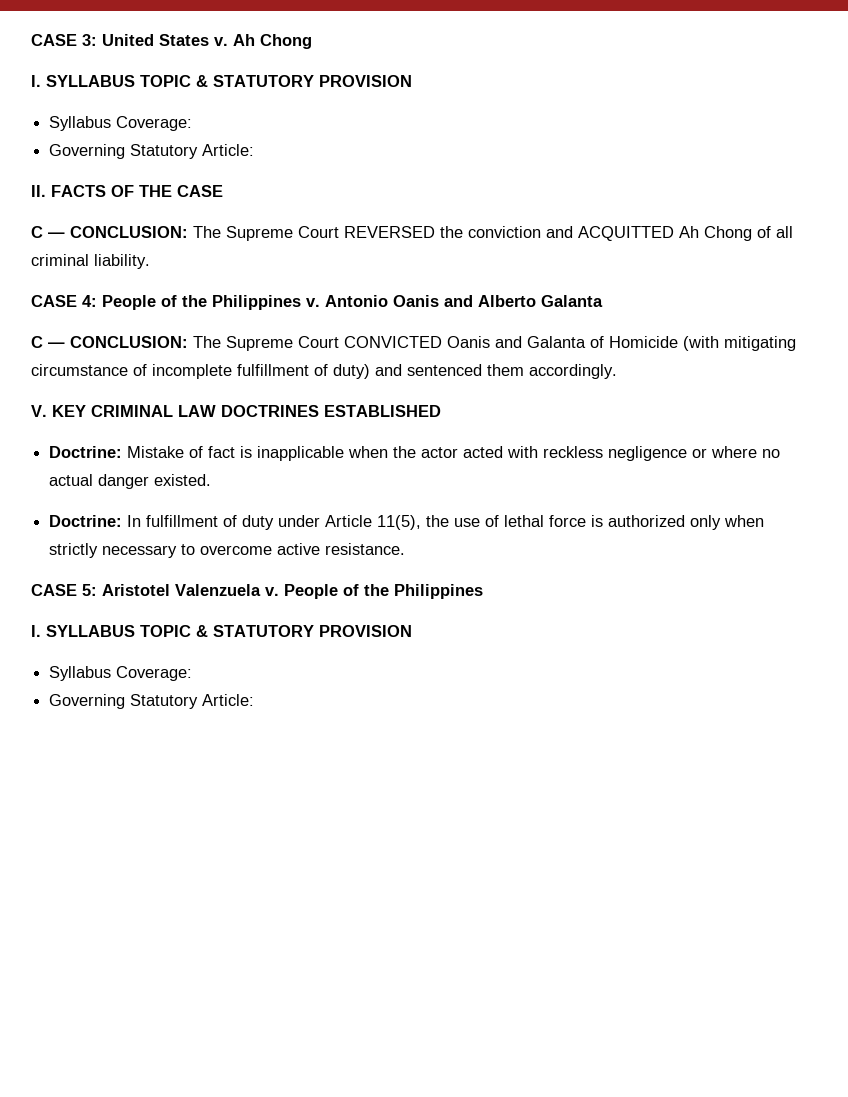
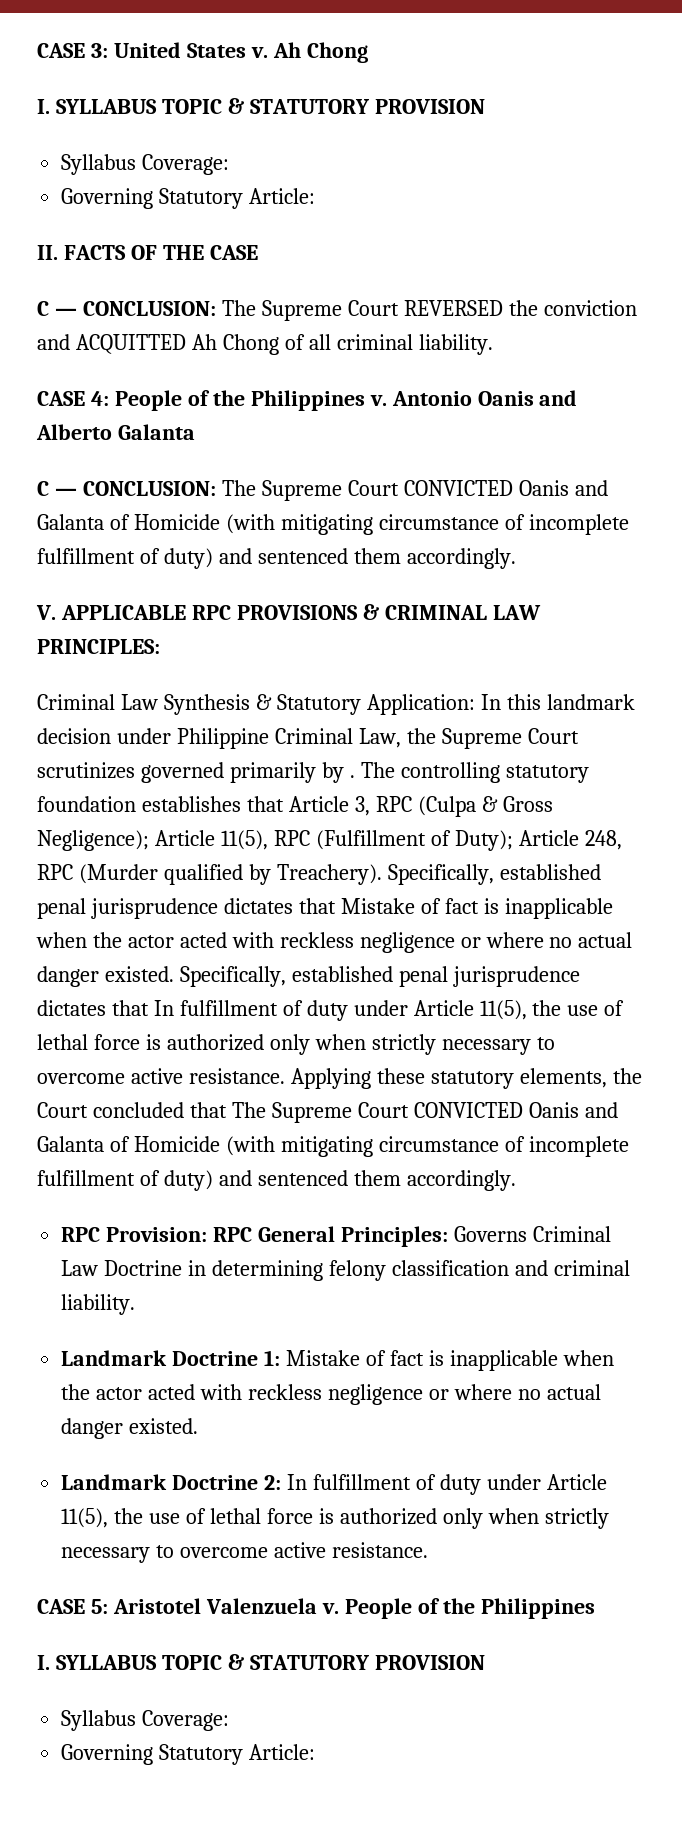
- V. KEY CRIMINAL LAW DOCTRINES ESTABLISHED
- Doctrine: Mistake of fact is inapplicable when the actor acted with reckless negligence or where no actual danger existed.
+ V. APPLICABLE RPC PROVISIONS & CRIMINAL LAW PRINCIPLES:
+ Criminal Law Synthesis & Statutory Application: In this landmark decision under Philippine Criminal Law, the Supreme Court scrutinizes governed primarily by . The controlling statutory foundation establishes that Article 3, RPC (Culpa & Gross Negligence); Article 11(5), RPC (Fulfillment of Duty); Article 248, RPC (Murder qualified by Treachery). Specifically, established penal jurisprudence dictates that Mistake of fact is inapplicable when the actor acted with reckless negligence or where no actual danger existed. Specifically, established penal jurisprudence dictates that In fulfillment of duty under Article 11(5), the use of lethal force is authorized only when strictly necessary to overcome active resistance. Applying these statutory elements, the Court concluded that The Supreme Court CONVICTED Oanis and Galanta of Homicide (with mitigating circumstance of incomplete fulfillment of duty) and sentenced them accordingly.
+ RPC Provision: RPC General Principles: Governs Criminal Law Doctrine in determining felony classification and criminal liability.
+ Landmark Doctrine 1: Mistake of fact is inapplicable when the actor acted with reckless negligence or where no actual danger existed.
- Doctrine: In fulfillment of duty under Article 11(5), the use of lethal force is authorized only when strictly necessary to overcome active resistance.
+ Landmark Doctrine 2: In fulfillment of duty under Article 11(5), the use of lethal force is authorized only when strictly necessary to overcome active resistance.

